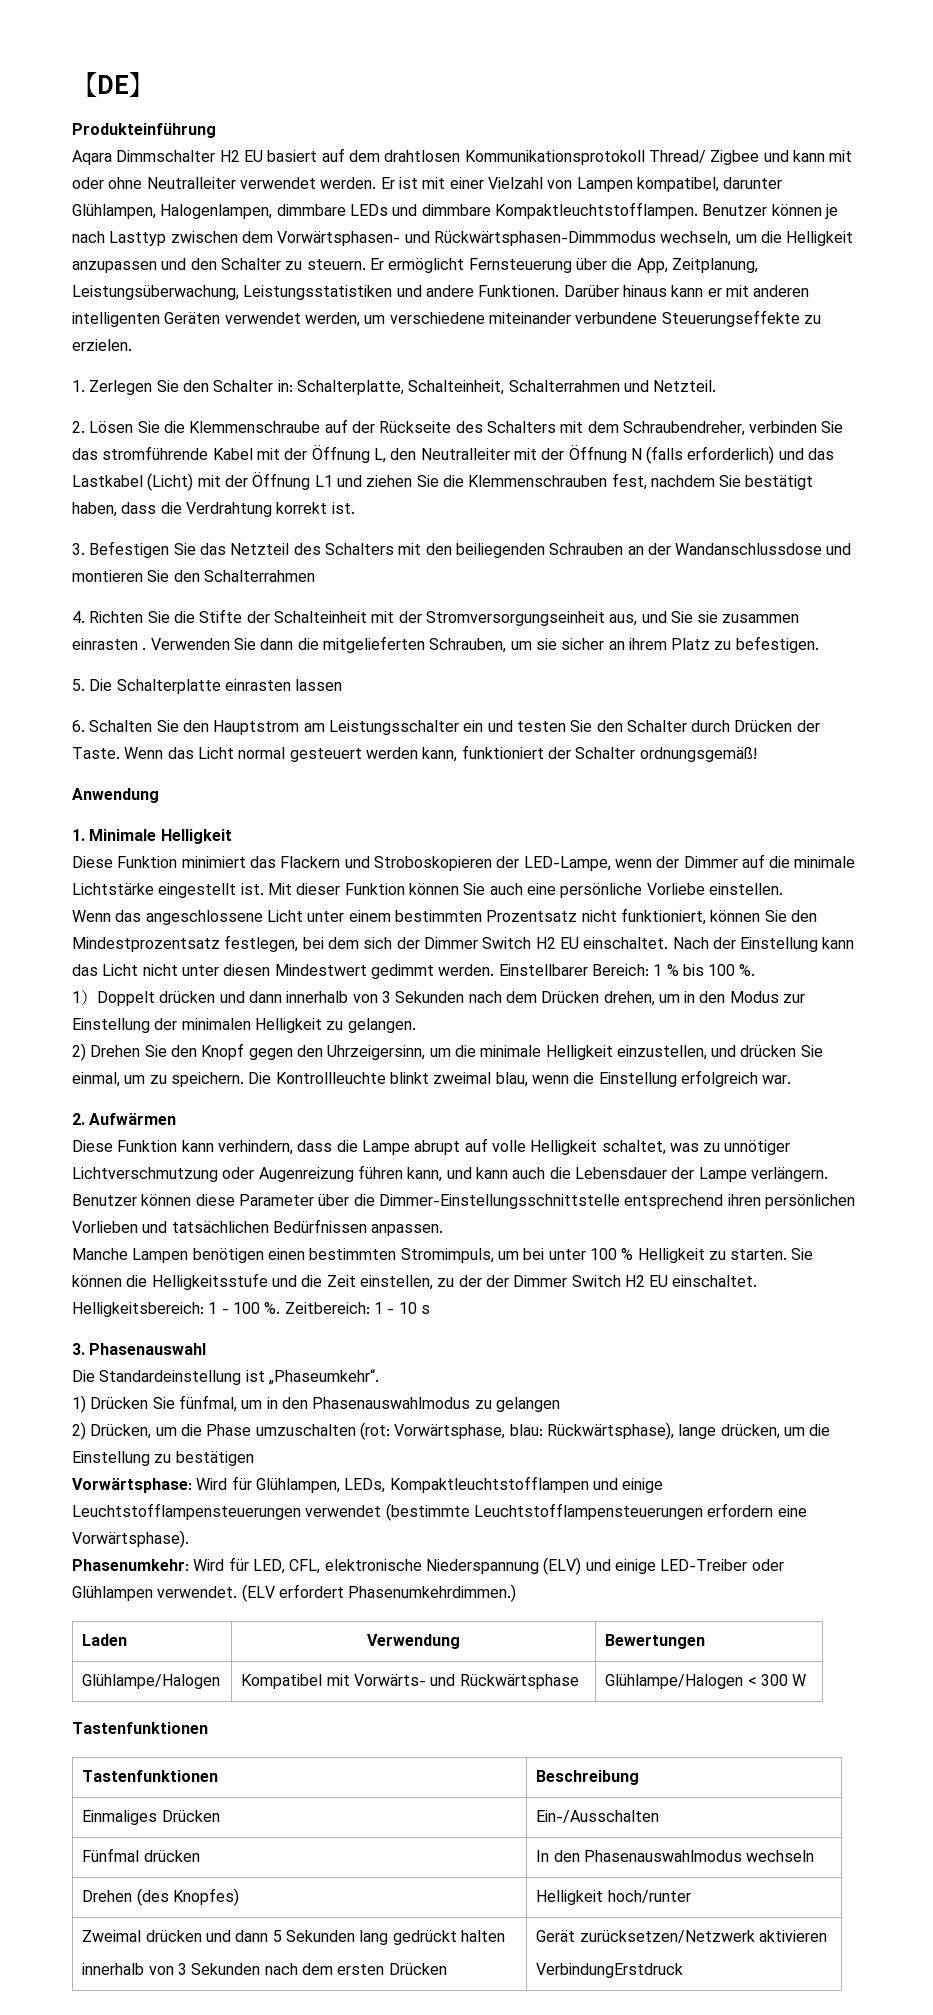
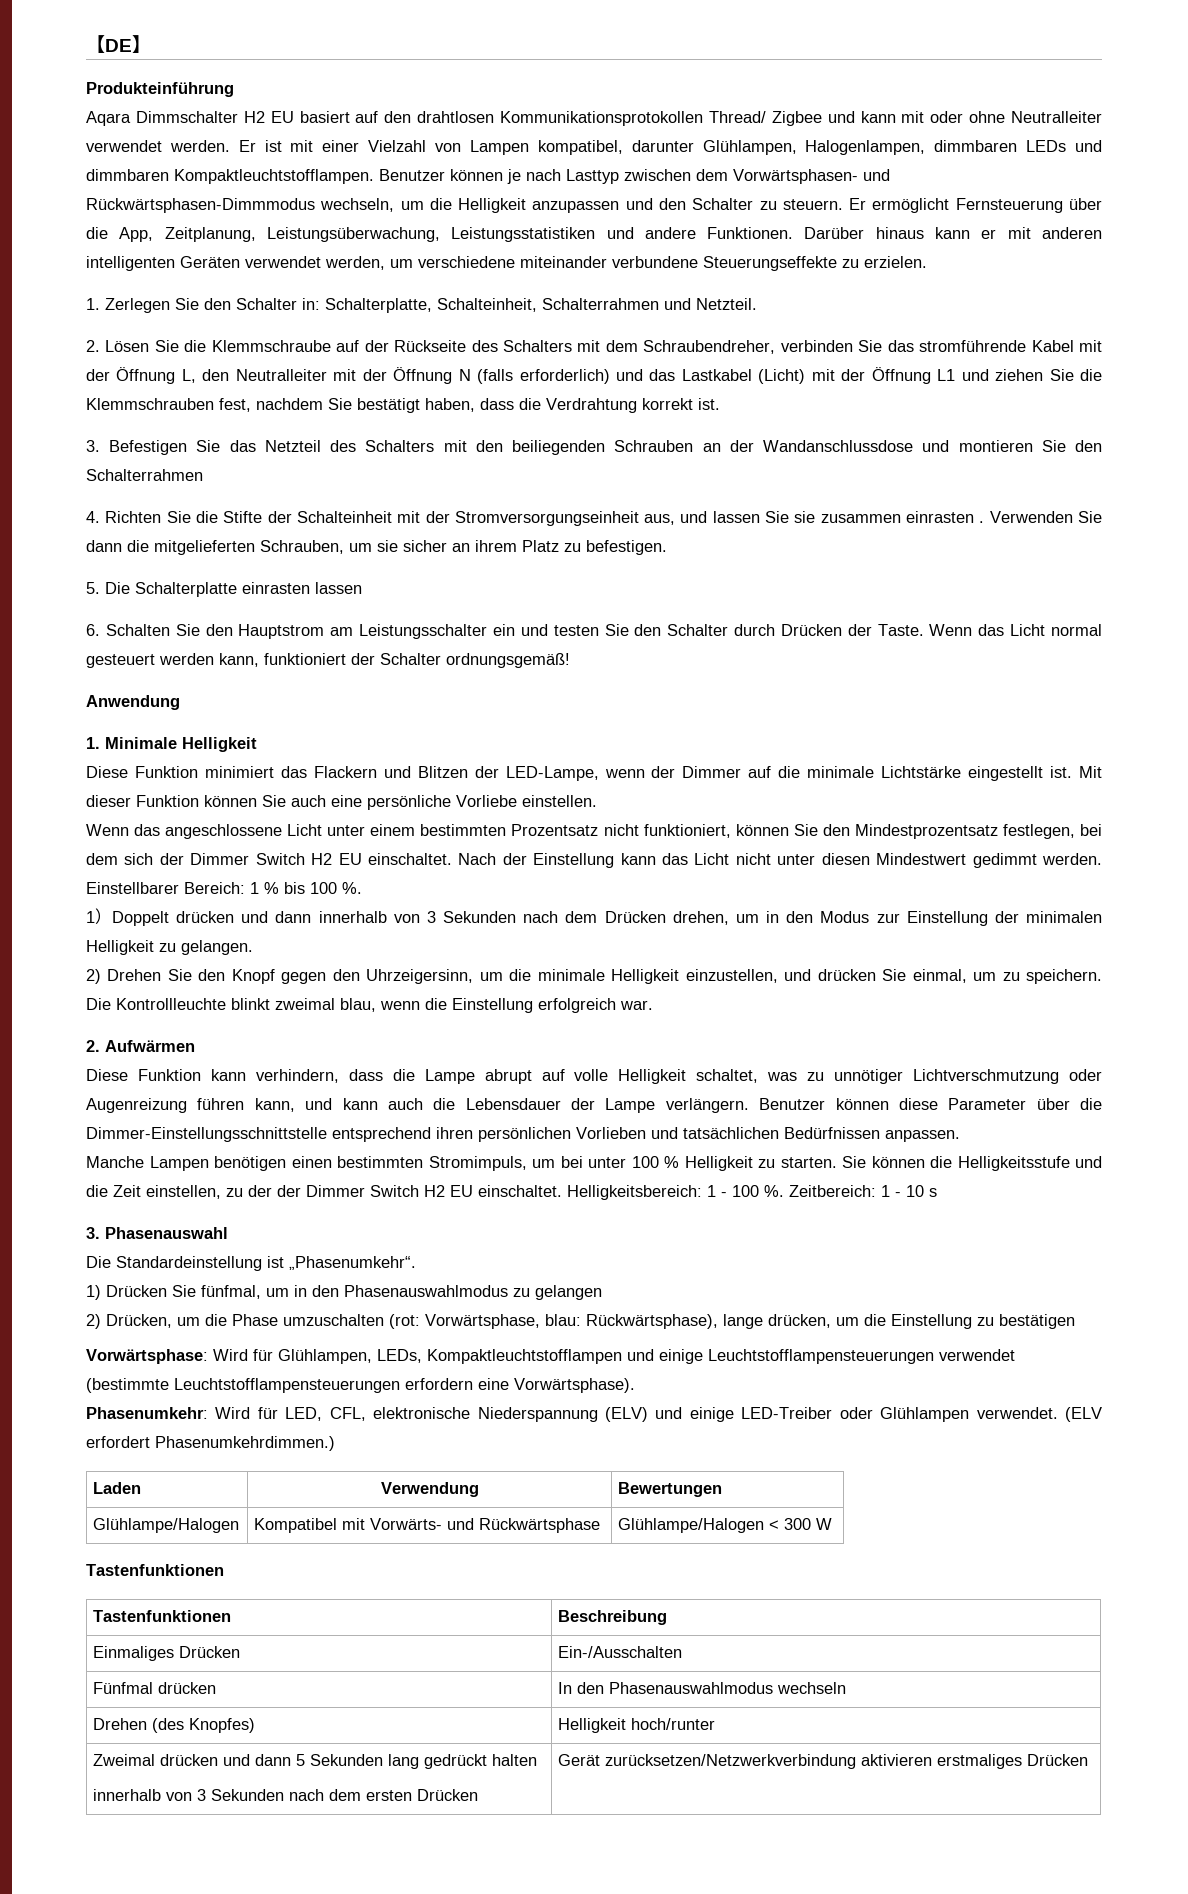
- Aqara Dimmschalter H2 EU basiert auf dem drahtlosen Kommunikationsprotokoll Thread/ Zigbee und kann mit oder ohne Neutralleiter verwendet werden.
+ Aqara Dimmschalter H2 EU basiert auf den drahtlosen Kommunikationsprotokollen Thread/ Zigbee und kann mit oder ohne Neutralleiter verwendet werden.
- Er ist mit einer Vielzahl von Lampen kompatibel, darunter Glühlampen, Halogenlampen, dimmbare LEDs und dimmbare Kompaktleuchtstofflampen.
+ Er ist mit einer Vielzahl von Lampen kompatibel, darunter Glühlampen, Halogenlampen, dimmbaren LEDs und dimmbaren Kompaktleuchtstofflampen.
- 2. Lösen Sie die Klemmenschraube auf der Rückseite des Schalters mit dem Schraubendreher, verbinden Sie das stromführende Kabel mit der Öffnung L, den Neutralleiter mit der Öffnung N (falls erforderlich) und das Lastkabel (Licht) mit der Öffnung L1 und ziehen Sie die Klemmenschrauben fest, nachdem Sie bestätigt haben, dass die Verdrahtung korrekt ist.
+ 2. Lösen Sie die Klemmschraube auf der Rückseite des Schalters mit dem Schraubendreher, verbinden Sie das stromführende Kabel mit der Öffnung L, den Neutralleiter mit der Öffnung N (falls erforderlich) und das Lastkabel (Licht) mit der Öffnung L1 und ziehen Sie die Klemmschrauben fest, nachdem Sie bestätigt haben, dass die Verdrahtung korrekt ist.
- 4. Richten Sie die Stifte der Schalteinheit mit der Stromversorgungseinheit aus, und Sie sie zusammen einrasten .
+ 4. Richten Sie die Stifte der Schalteinheit mit der Stromversorgungseinheit aus, und lassen Sie sie zusammen einrasten .
- Diese Funktion minimiert das Flackern und Stroboskopieren der LED-Lampe, wenn der Dimmer auf die minimale Lichtstärke eingestellt ist.
+ Diese Funktion minimiert das Flackern und Blitzen der LED-Lampe, wenn der Dimmer auf die minimale Lichtstärke eingestellt ist.
- Die Standardeinstellung ist „Phaseumkehr“.
+ Die Standardeinstellung ist „Phasenumkehr“.
  Zweimal drücken und dann 5 Sekunden lang gedrückt halten
- innerhalb von 3 Sekunden nach dem ersten Drücken | Gerät zurücksetzen/Netzwerk aktivieren
- VerbindungErstdruck
+ innerhalb von 3 Sekunden nach dem ersten Drücken | Gerät zurücksetzen/Netzwerkverbindung aktivieren erstmaliges Drücken

